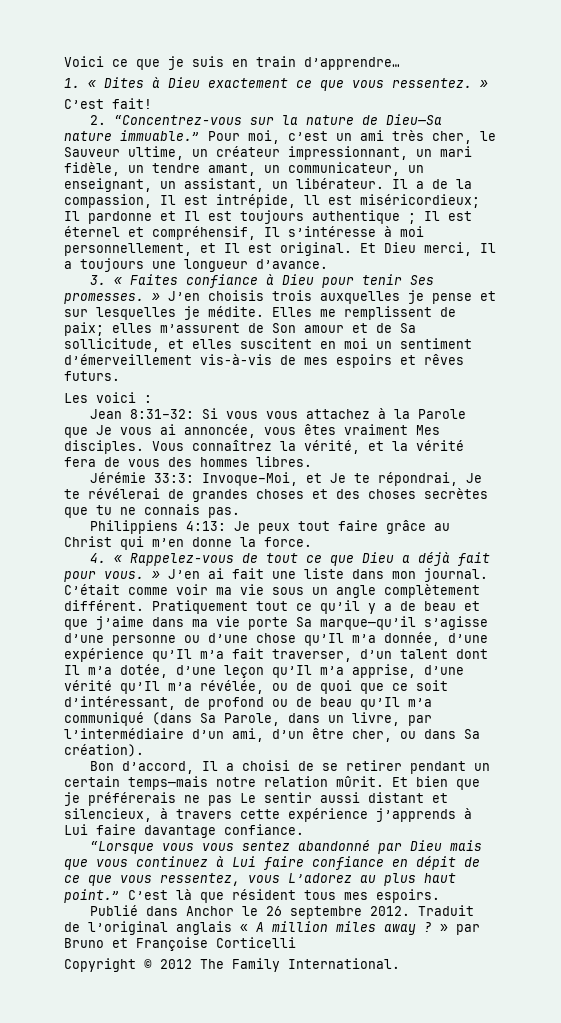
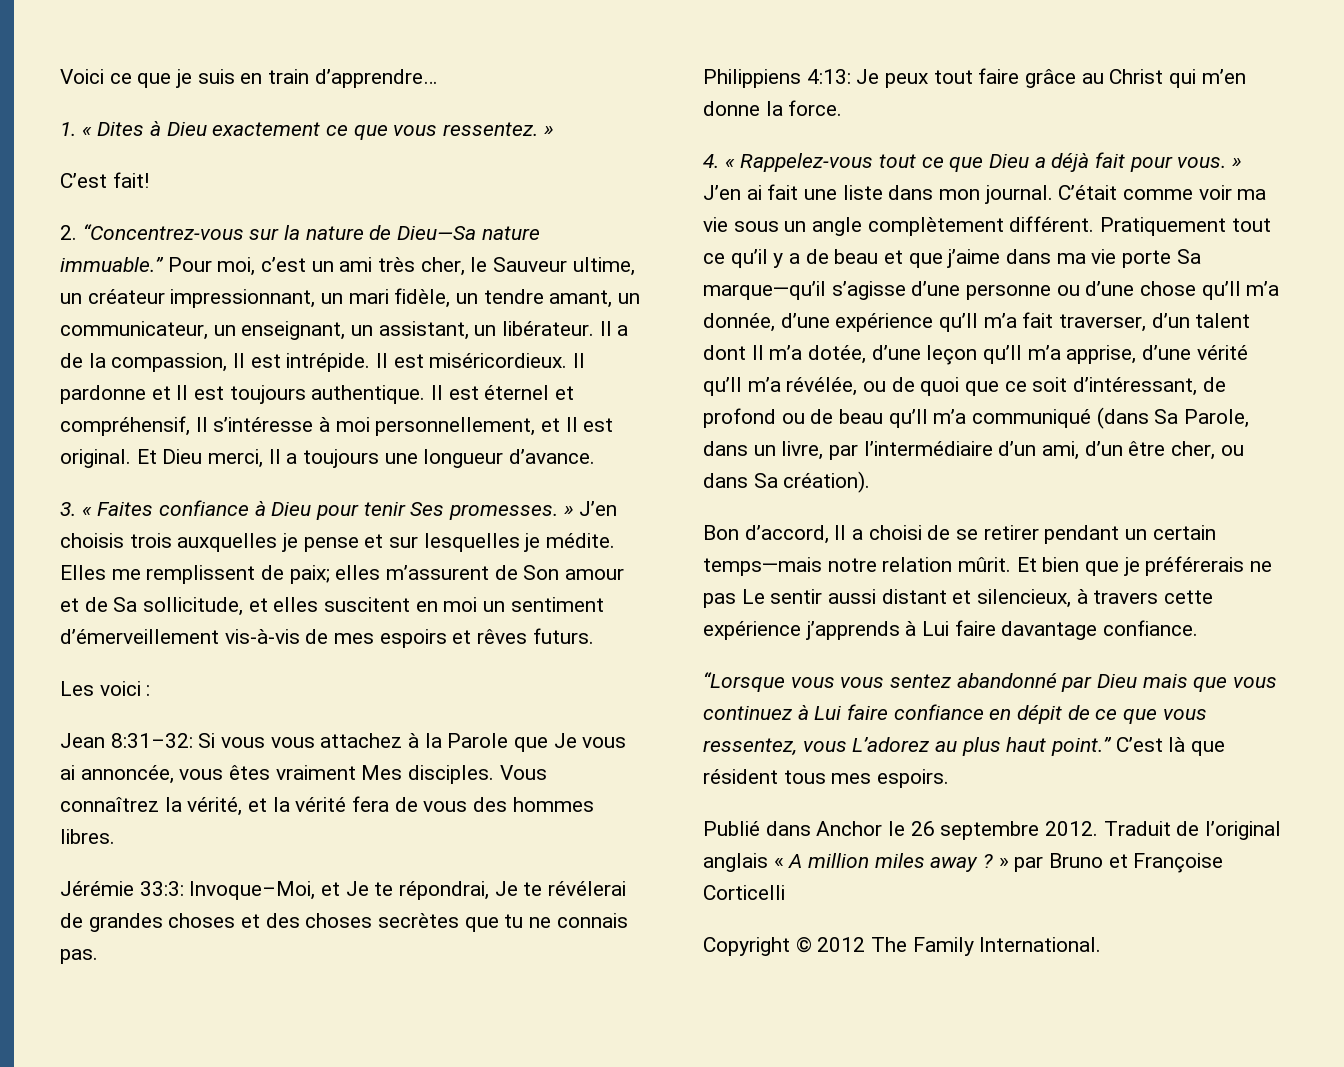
- Il a de la compassion, Il est intrépide, ll est miséricordieux; Il pardonne et Il est toujours authentique ; Il est éternel et compréhensif, Il s’intéresse à moi personnellement, et Il est original.
+ Il a de la compassion, Il est intrépide. Il est miséricordieux. Il pardonne et Il est toujours authentique. Il est éternel et compréhensif, Il s’intéresse à moi personnellement, et Il est original.
- 4. « Rappelez-vous de tout ce que Dieu a déjà fait pour vous. » J’en ai fait une liste dans mon journal.
+ 4. « Rappelez-vous tout ce que Dieu a déjà fait pour vous. » J’en ai fait une liste dans mon journal.

